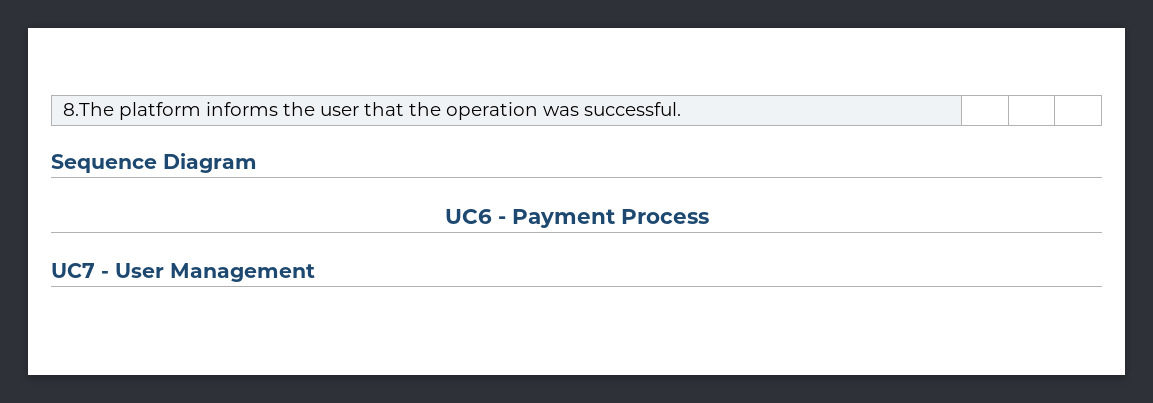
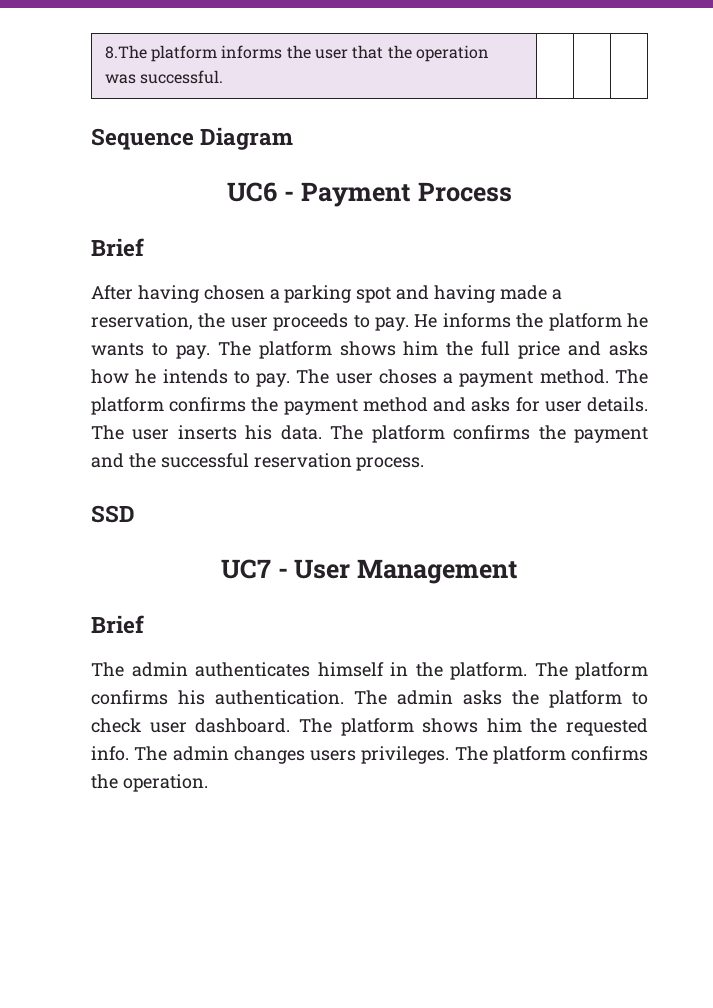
  UC6 - Payment Process
+ Brief
+ After having chosen a parking spot and having made a reservation, the user proceeds to pay. He informs the platform he wants to pay. The platform shows him the full price and asks how he intends to pay. The user choses a payment method. The platform confirms the payment method and asks for user details. The user inserts his data. The platform confirms the payment and the successful reservation process.
+ SSD
  UC7 - User Management
+ Brief
+ The admin authenticates himself in the platform. The platform confirms his authentication. The admin asks the platform to check user dashboard. The platform shows him the requested info. The admin changes users privileges. The platform confirms the operation.

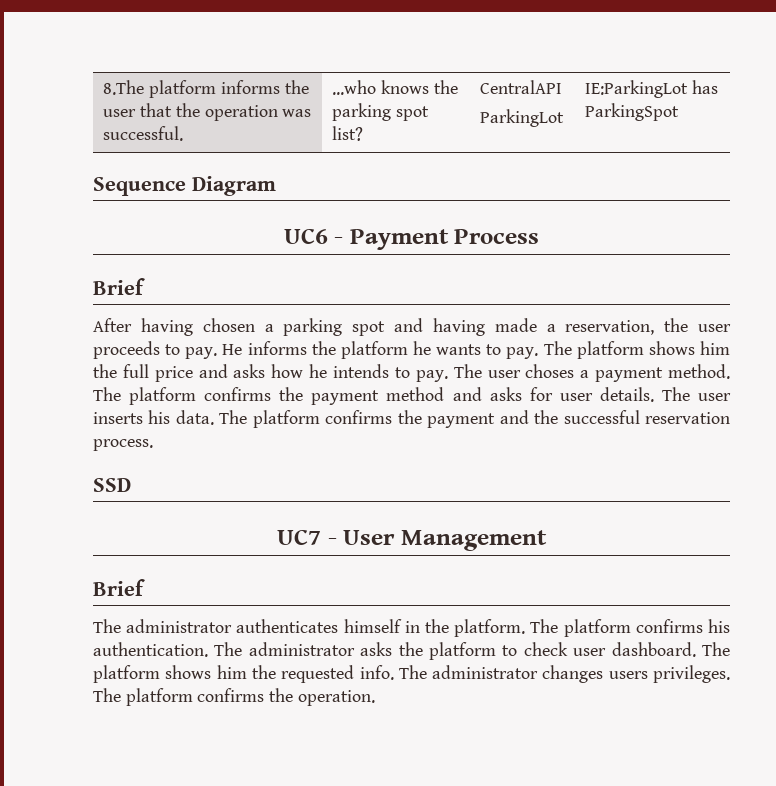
- 8.The platform informs the user that the operation was successful. | | |
+ 8.The platform informs the user that the operation was successful. | ...who knows the parking spot list? | CentralAPI
+ ParkingLot | IE:ParkingLot has ParkingSpot
- The admin authenticates himself in the platform.
+ The administrator authenticates himself in the platform.
- The admin asks the platform to check user dashboard.
+ The administrator asks the platform to check user dashboard.
- The admin changes users privileges.
+ The administrator changes users privileges.

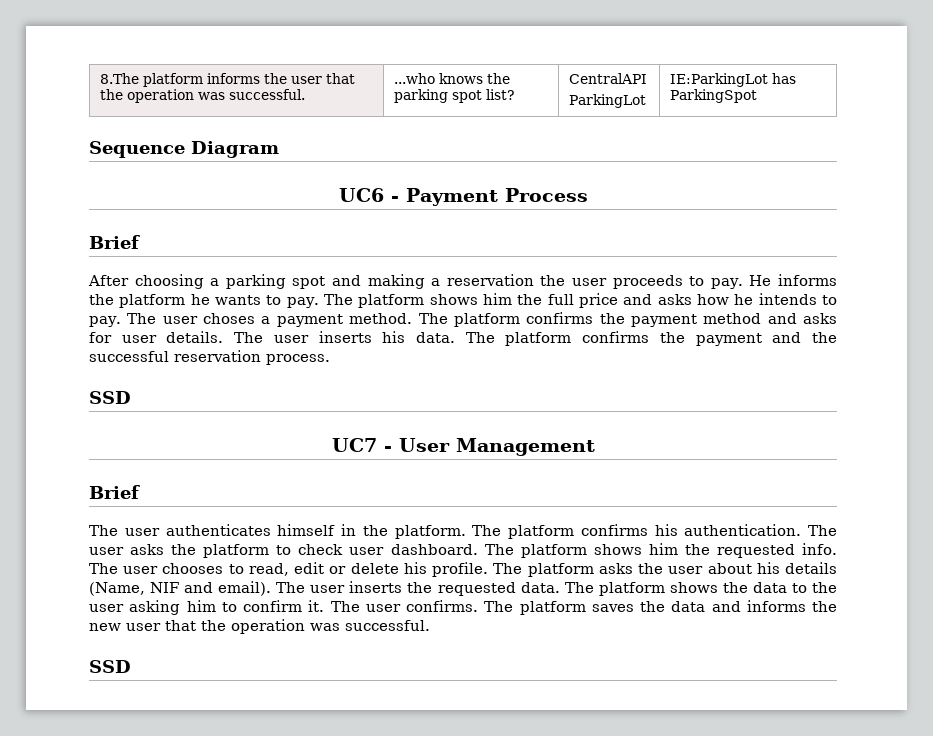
- After having chosen a parking spot and having made a reservation, the user proceeds to pay.
+ After choosing a parking spot and making a reservation the user proceeds to pay.
- The administrator authenticates himself in the platform.
+ The user authenticates himself in the platform.
- The administrator asks the platform to check user dashboard.
+ The user asks the platform to check user dashboard.
- The administrator changes users privileges. The platform confirms the operation.
+ The user chooses to read, edit or delete his profile. The platform asks the user about his details (Name, NIF and email). The user inserts the requested data. The platform shows the data to the user asking him to confirm it. The user confirms. The platform saves the data and informs the new user that the operation was successful.
+ SSD

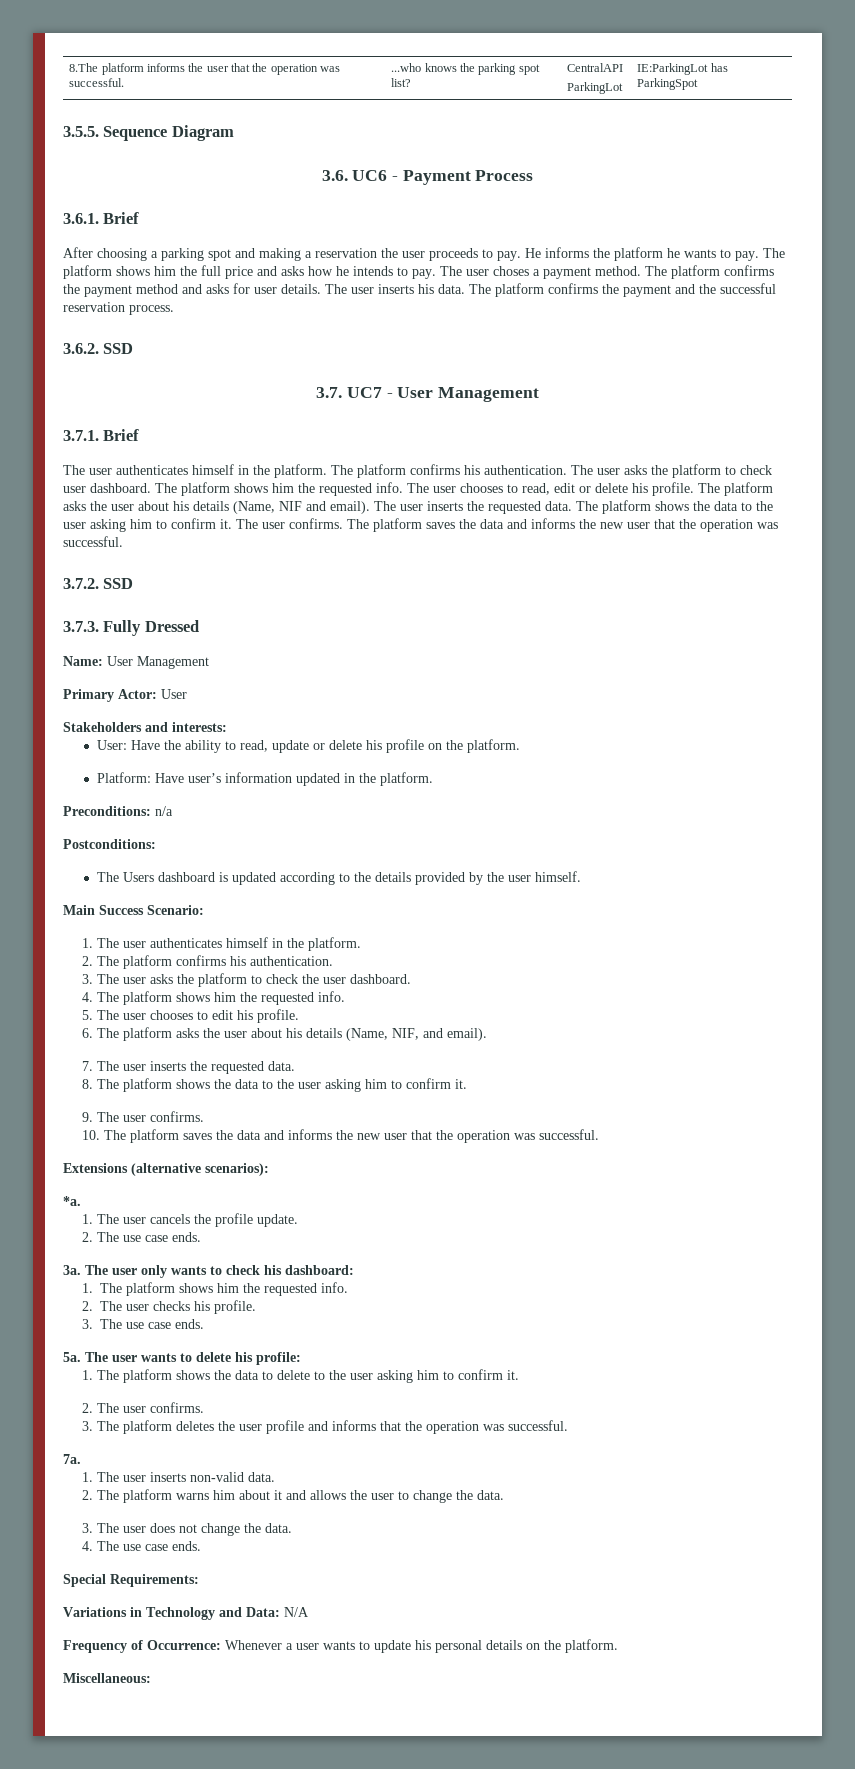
- Sequence Diagram
+ 3.5.5. Sequence Diagram
- UC6 - Payment Process
- Brief
+ 3.6. UC6 - Payment Process
+ 3.6.1. Brief
  The platform confirms the payment and the successful reservation process.
- SSD
- UC7 - User Management
- Brief
+ 3.6.2. SSD
+ 3.7. UC7 - User Management
+ 3.7.1. Brief
  The user confirms. The platform saves the data and informs the new user that the operation was successful.
- SSD
+ 3.7.2. SSD
+ 3.7.3. Fully Dressed
+ Name: User Management
+ Primary Actor: User
+ Stakeholders and interests:
+ User: Have the ability to read, update or delete his profile on the platform.
+ Platform: Have user’s information updated in the platform.
+ Preconditions: n/a
+ Postconditions:
+ The Users dashboard is updated according to the details provided by the user himself.
+ Main Success Scenario:
+ 1. The user authenticates himself in the platform.
+ 2. The platform confirms his authentication.
+ 3. The user asks the platform to check the user dashboard.
+ 4. The platform shows him the requested info.
+ 5. The user chooses to edit his profile.
+ 6. The platform asks the user about his details (Name, NIF, and email).
+ 7. The user inserts the requested data.
+ 8. The platform shows the data to the user asking him to confirm it.
+ 9. The user confirms.
+ 10. The platform saves the data and informs the new user that the operation was successful.
+ Extensions (alternative scenarios):
+ *a.
+ 1. The user cancels the profile update.
+ 2. The use case ends.
+ 3a. The user only wants to check his dashboard:
+ 1. The platform shows him the requested info.
+ 2. The user checks his profile.
+ 3. The use case ends.
+ 5a. The user wants to delete his profile:
+ 1. The platform shows the data to delete to the user asking him to confirm it.
+ 2. The user confirms.
+ 3. The platform deletes the user profile and informs that the operation was successful.
+ 7a.
+ 1. The user inserts non-valid data.
+ 2. The platform warns him about it and allows the user to change the data.
+ 3. The user does not change the data.
+ 4. The use case ends.
+ Special Requirements:
+ Variations in Technology and Data: N/A
+ Frequency of Occurrence: Whenever a user wants to update his personal details on the platform.
+ Miscellaneous:

